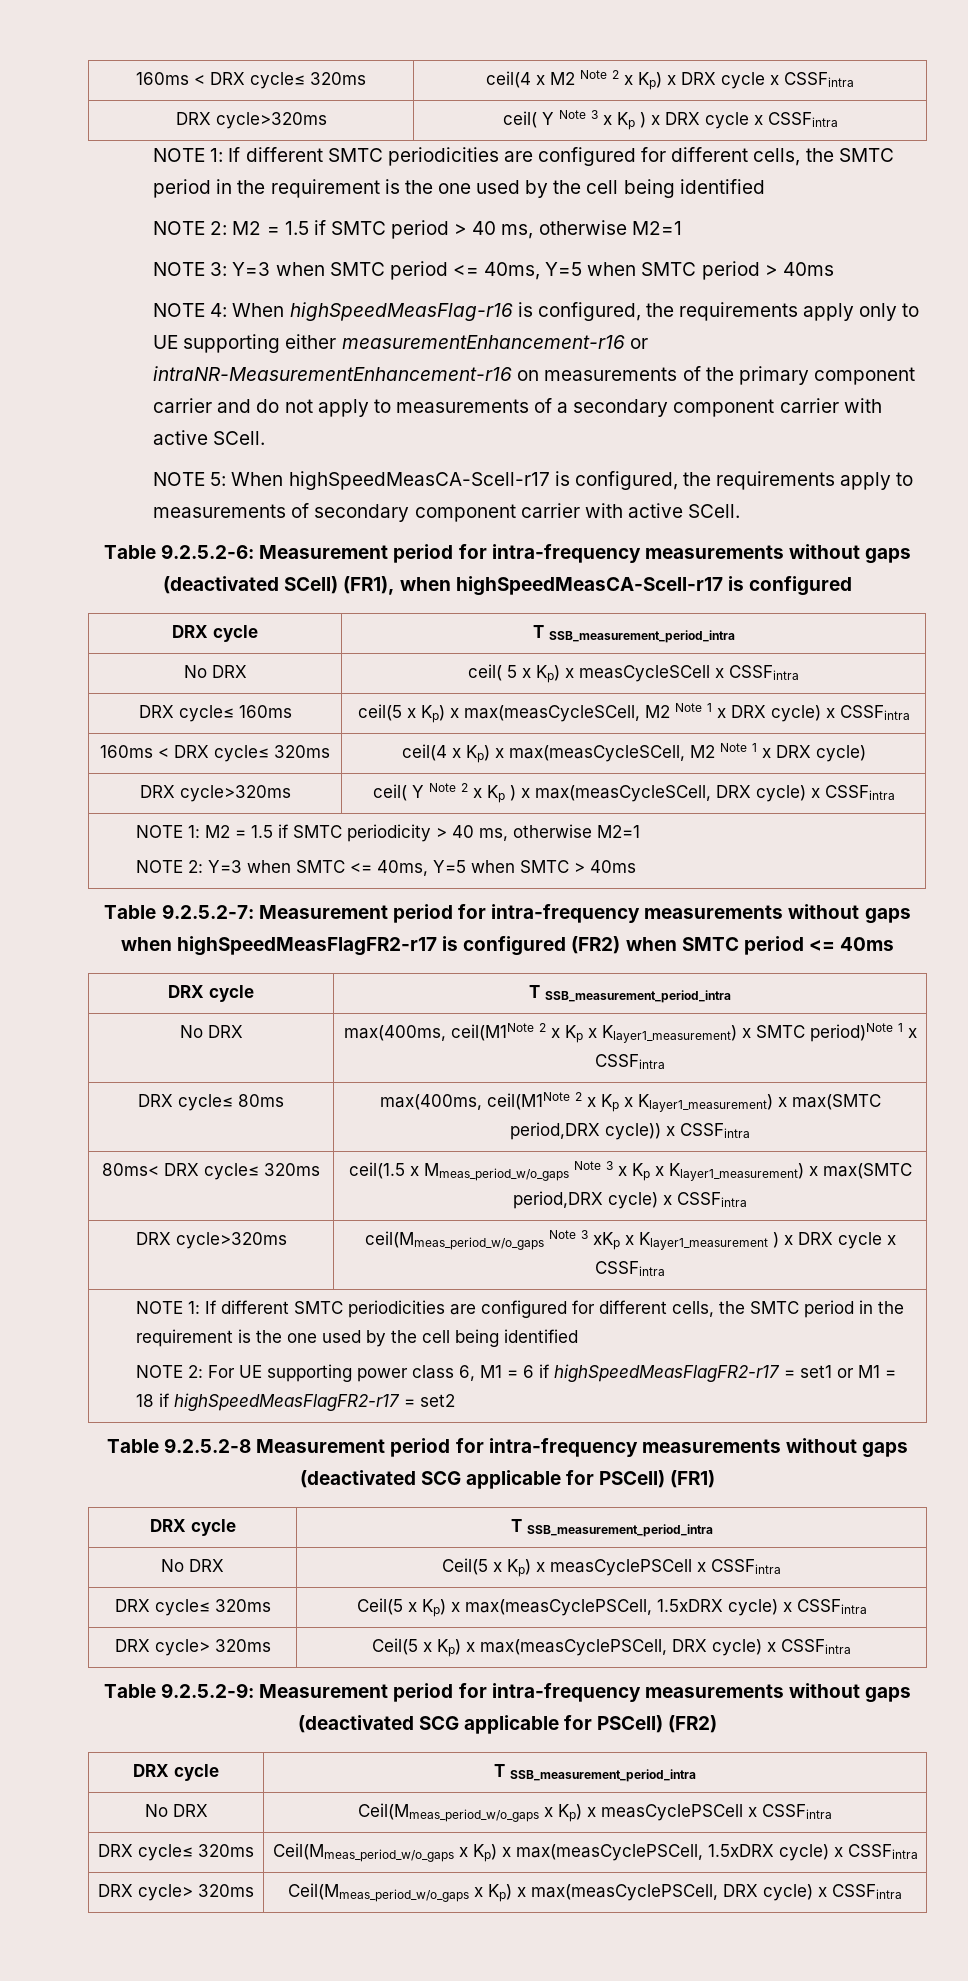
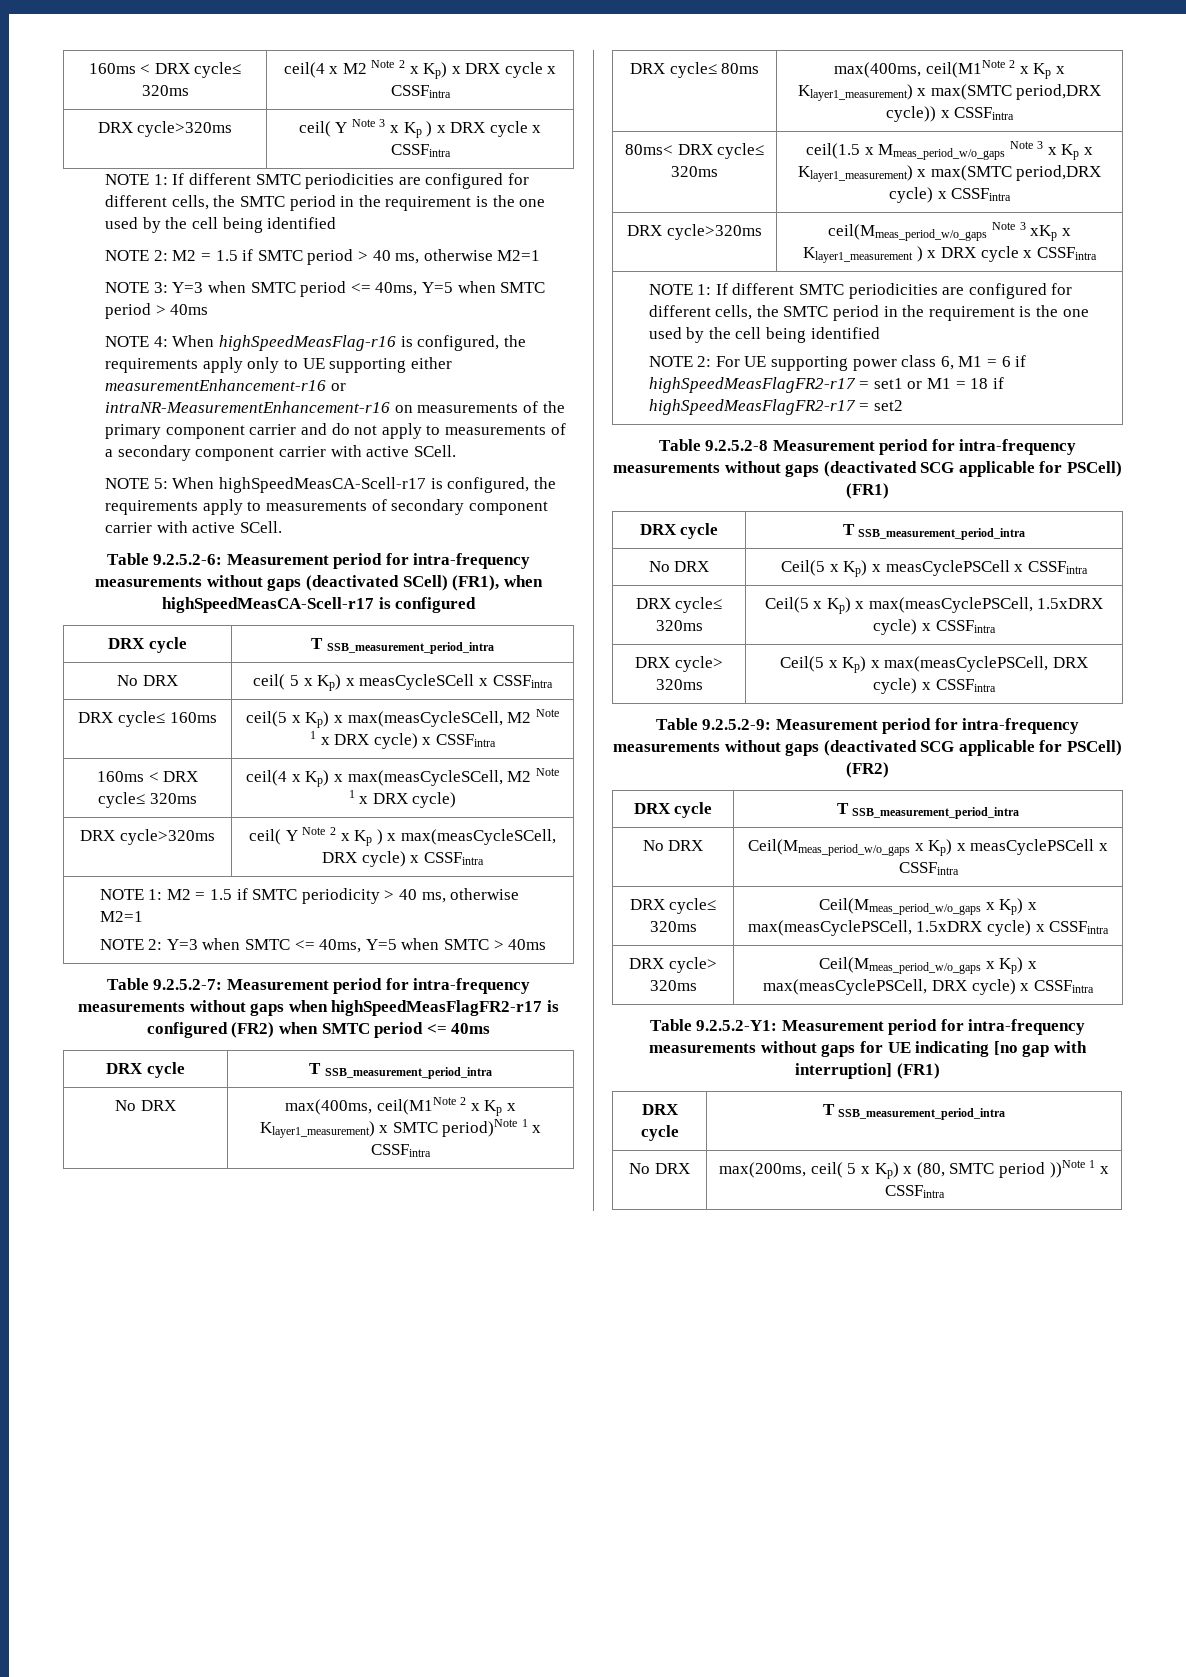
+ Table 9.2.5.2-Y1: Measurement period for intra-frequency measurements without gaps for UE indicating [no gap with interruption] (FR1)
+ DRX cycle | T SSB_measurement_period_intra
+ No DRX | max(200ms, ceil( 5 x Kp) x (80, SMTC period ))Note 1 x CSSFintra

